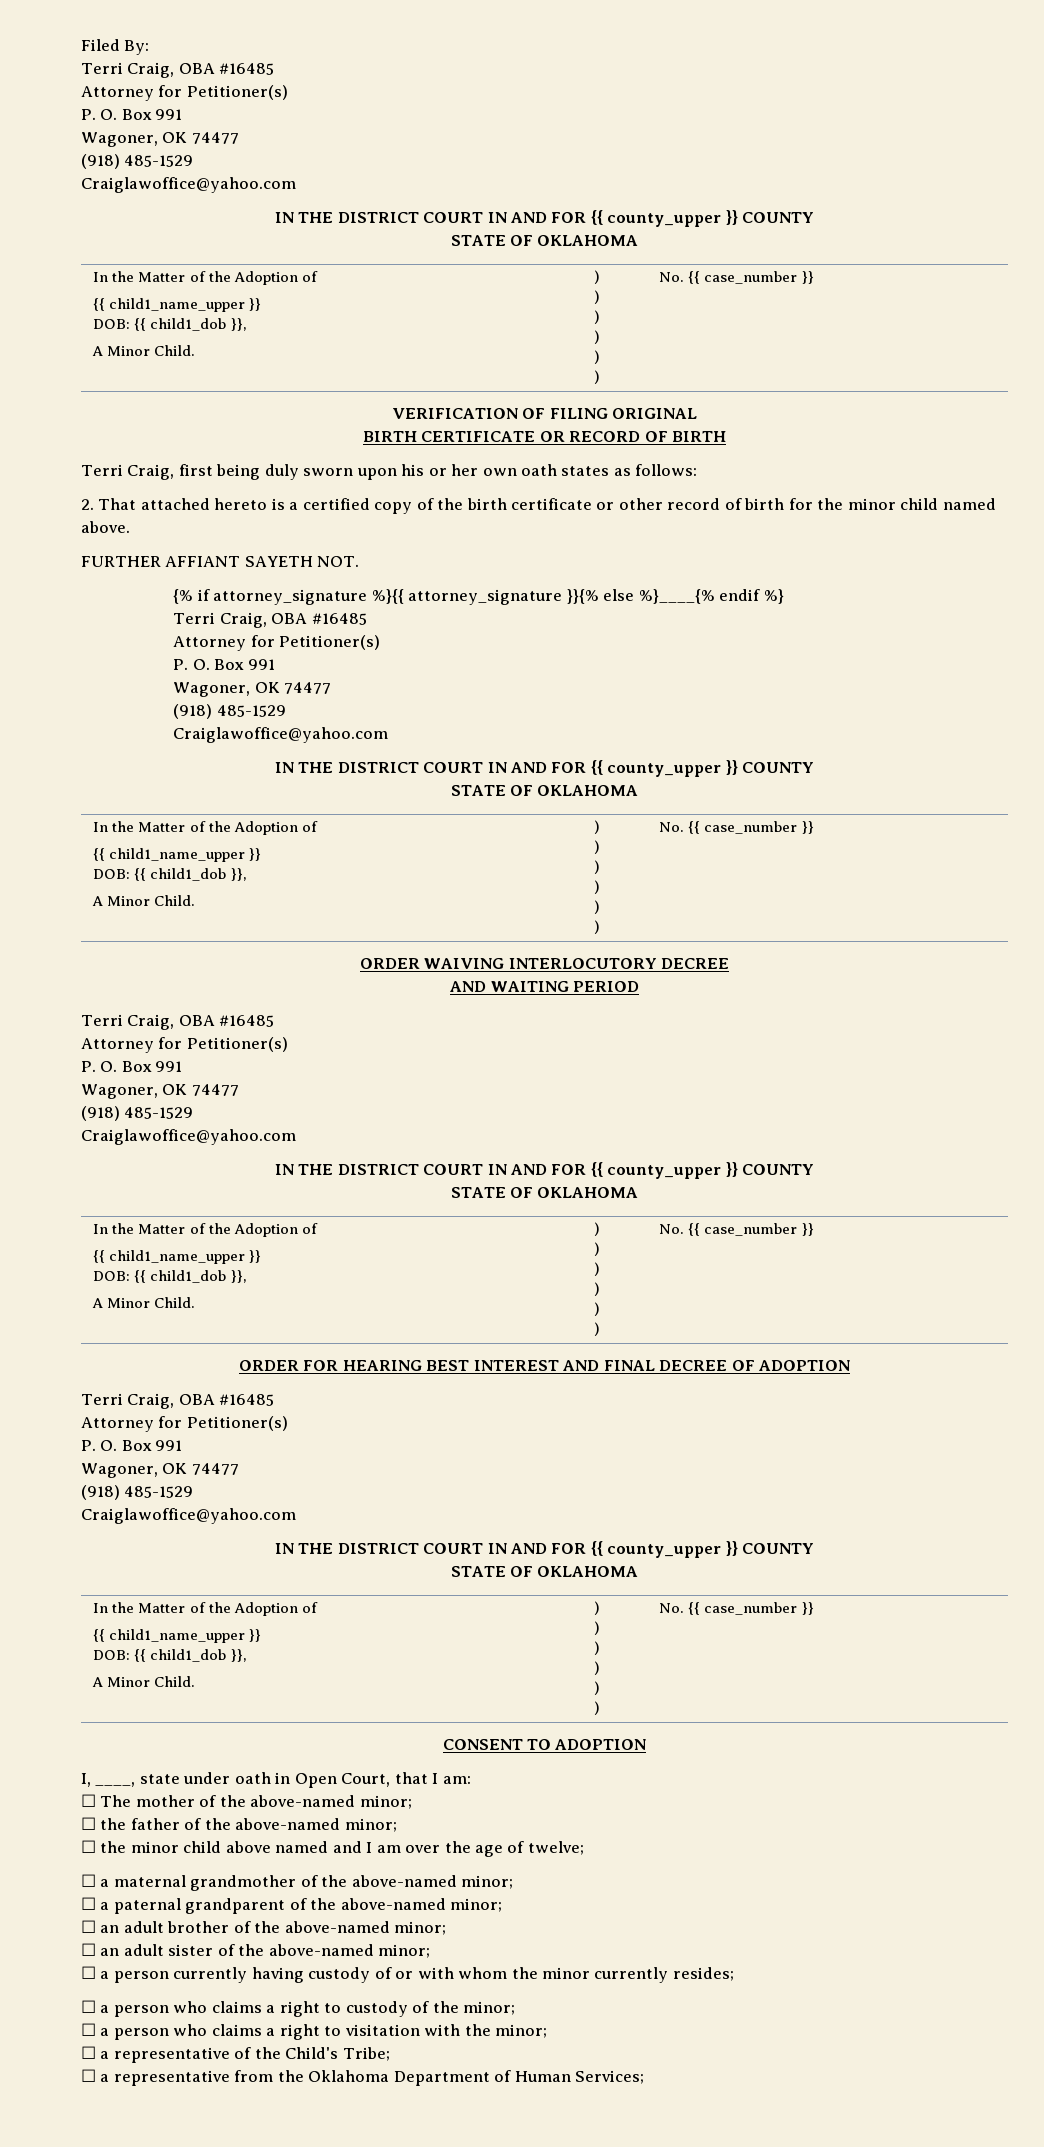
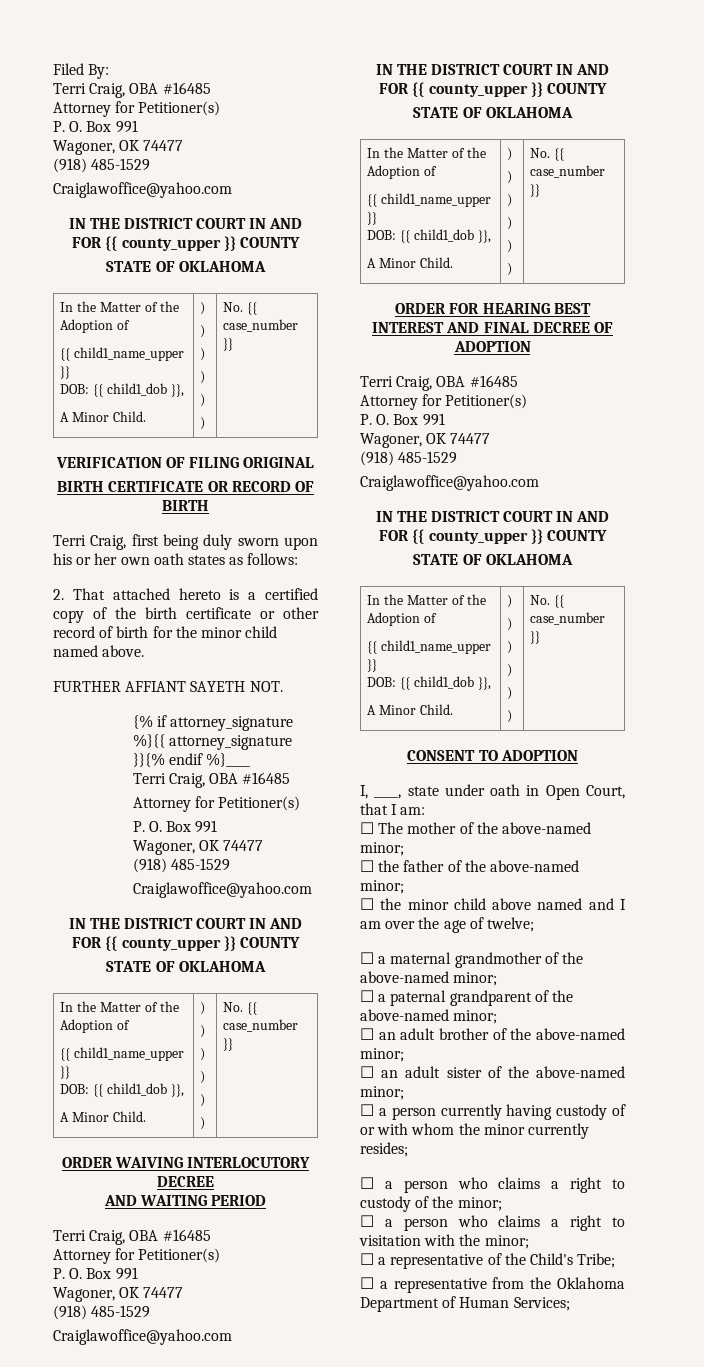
- {% if attorney_signature %}{{ attorney_signature }}{% else %}____{% endif %}
+ {% if attorney_signature %}{{ attorney_signature }}{% endif %}____

